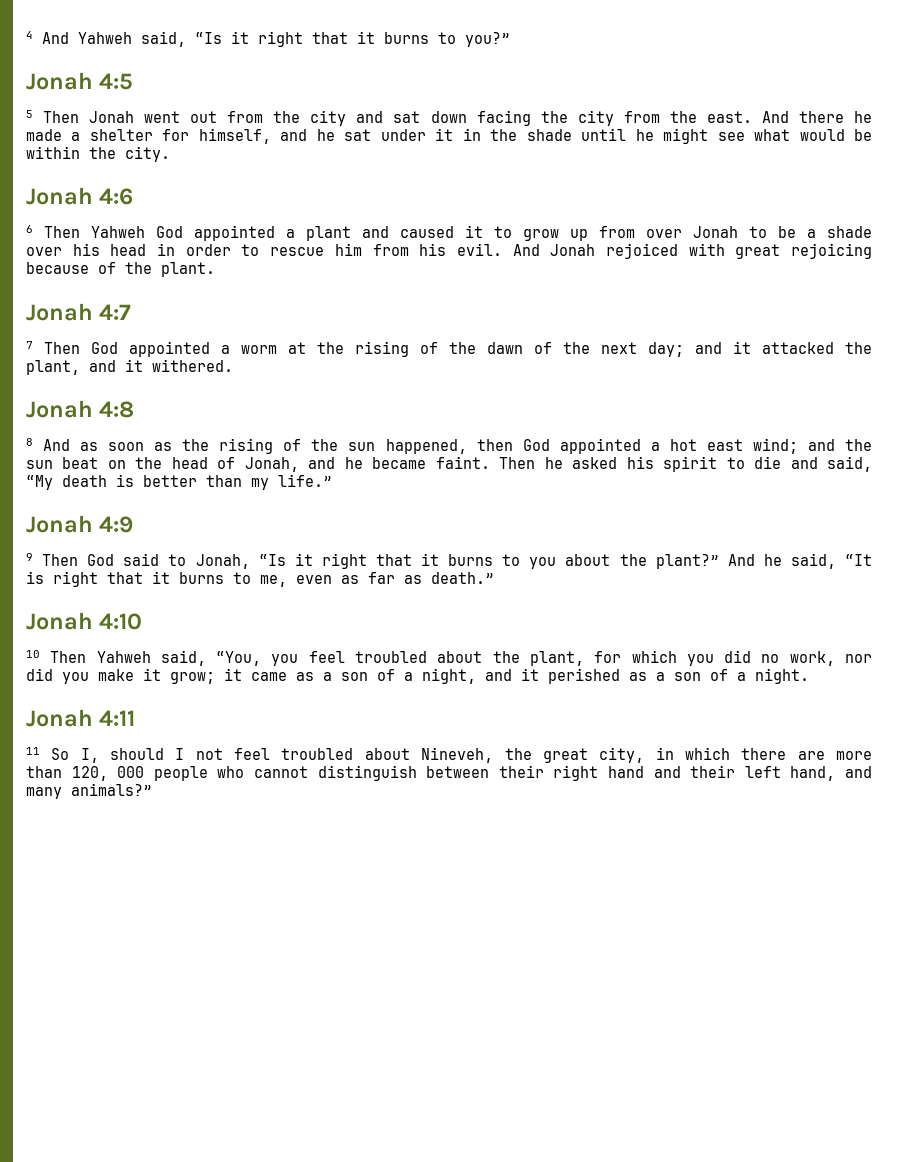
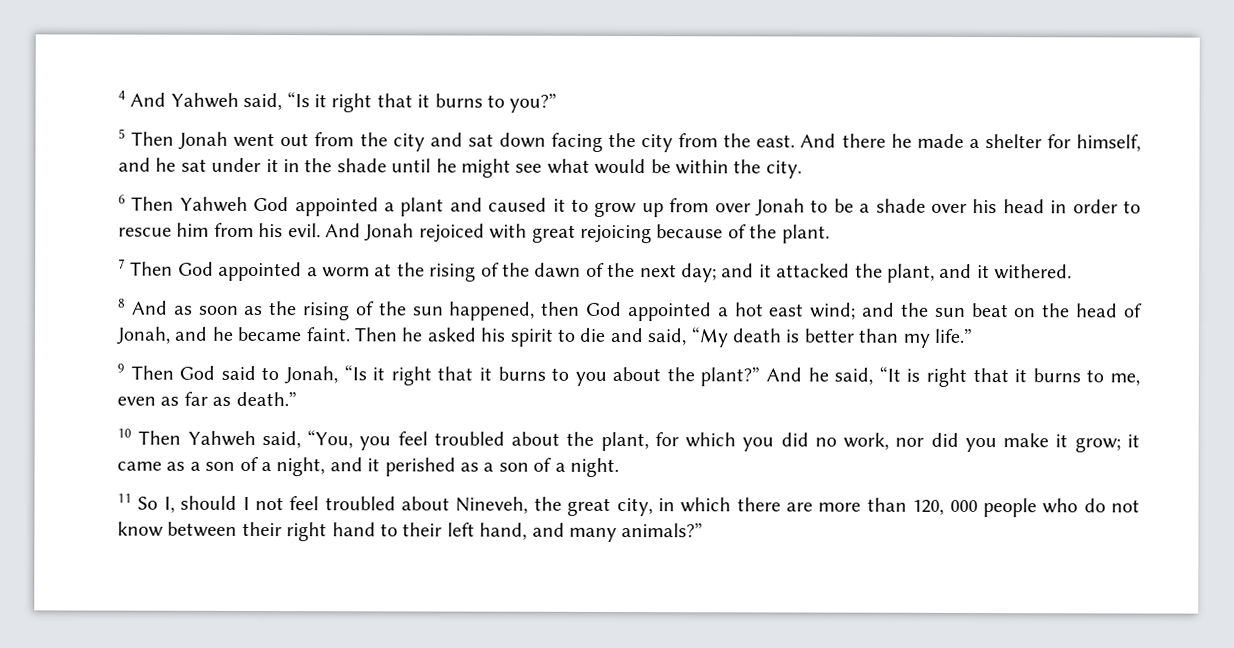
- Jonah 4:5
- Jonah 4:6
- Jonah 4:7
- Jonah 4:8
- Jonah 4:9
- Jonah 4:10
- Jonah 4:11
- 11 So I, should I not feel troubled about Nineveh, the great city, in which there are more than 120, 000 people who cannot distinguish between their right hand and their left hand, and many animals?”
+ 11 So I, should I not feel troubled about Nineveh, the great city, in which there are more than 120, 000 people who do not know between their right hand to their left hand, and many animals?”

